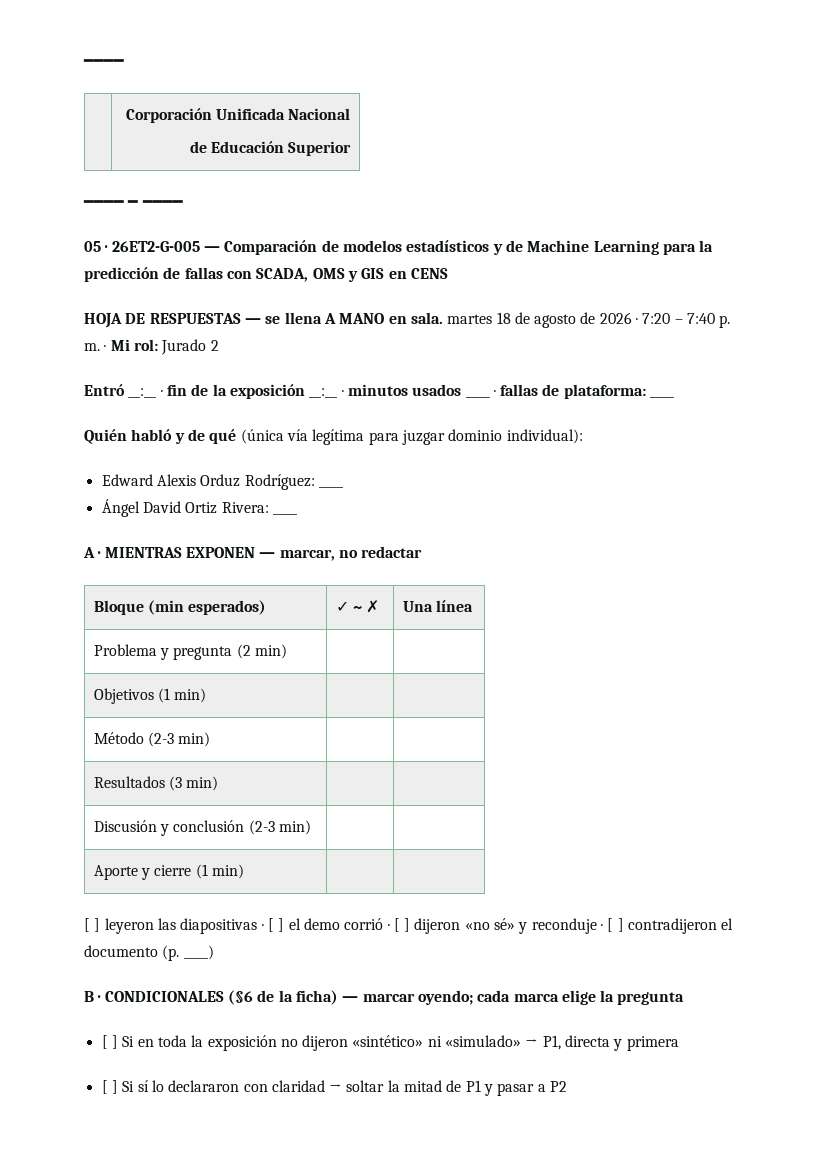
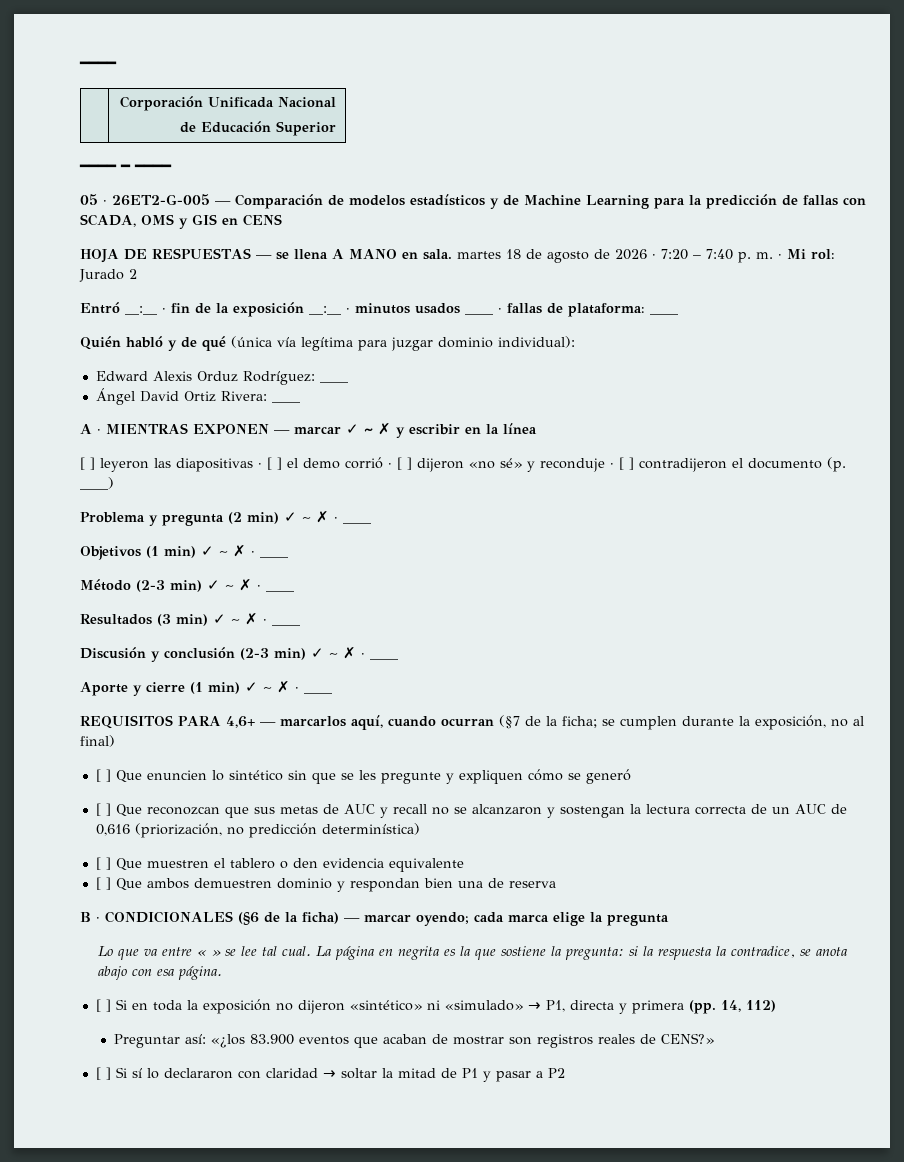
- A · MIENTRAS EXPONEN — marcar, no redactar
- Bloque (min esperados) | ✓ ~ ✗ | Una línea
- Problema y pregunta (2 min) | |
- Objetivos (1 min) | |
- Método (2-3 min) | |
- Resultados (3 min) | |
- Discusión y conclusión (2-3 min) | |
- Aporte y cierre (1 min) | |
+ A · MIENTRAS EXPONEN — marcar ✓ ~ ✗ y escribir en la línea
+ Problema y pregunta (2 min) ✓ ~ ✗ · ____
+ Objetivos (1 min) ✓ ~ ✗ · ____
+ Método (2-3 min) ✓ ~ ✗ · ____
+ Resultados (3 min) ✓ ~ ✗ · ____
+ Discusión y conclusión (2-3 min) ✓ ~ ✗ · ____
+ Aporte y cierre (1 min) ✓ ~ ✗ · ____
+ REQUISITOS PARA 4,6+ — marcarlos aquí, cuando ocurran (§7 de la ficha; se cumplen durante la exposición, no al final)
+ [ ] Que enuncien lo sintético sin que se les pregunte y expliquen cómo se generó
+ [ ] Que reconozcan que sus metas de AUC y recall no se alcanzaron y sostengan la lectura correcta de un AUC de 0,616 (priorización, no predicción determinística)
+ [ ] Que muestren el tablero o den evidencia equivalente
+ [ ] Que ambos demuestren dominio y respondan bien una de reserva
+ Lo que va entre « » se lee tal cual. La página en negrita es la que sostiene la pregunta: si la respuesta la contradice, se anota abajo con esa página.
- [ ] Si en toda la exposición no dijeron «sintético» ni «simulado» → P1, directa y primera
+ [ ] Si en toda la exposición no dijeron «sintético» ni «simulado» → P1, directa y primera (pp. 14, 112)
+ Preguntar así: «¿los 83.900 eventos que acaban de mostrar son registros reales de CENS?»

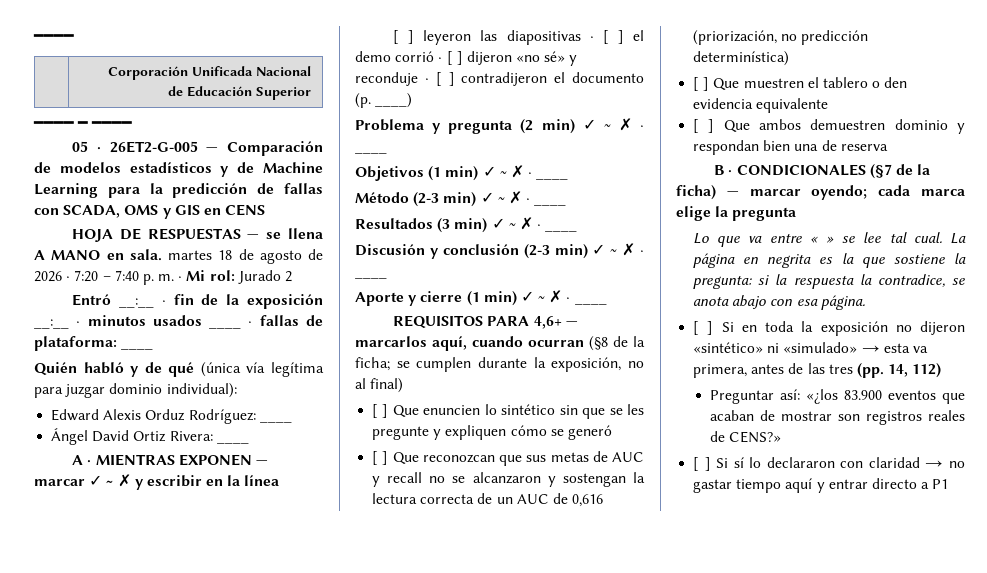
- REQUISITOS PARA 4,6+ — marcarlos aquí, cuando ocurran (§7 de la ficha; se cumplen durante la exposición, no al final)
+ REQUISITOS PARA 4,6+ — marcarlos aquí, cuando ocurran (§8 de la ficha; se cumplen durante la exposición, no al final)
- B · CONDICIONALES (§6 de la ficha) — marcar oyendo; cada marca elige la pregunta
+ B · CONDICIONALES (§7 de la ficha) — marcar oyendo; cada marca elige la pregunta
- [ ] Si en toda la exposición no dijeron «sintético» ni «simulado» → P1, directa y primera (pp. 14, 112)
+ [ ] Si en toda la exposición no dijeron «sintético» ni «simulado» → esta va primera, antes de las tres (pp. 14, 112)
- [ ] Si sí lo declararon con claridad → soltar la mitad de P1 y pasar a P2
+ [ ] Si sí lo declararon con claridad → no gastar tiempo aquí y entrar directo a P1

